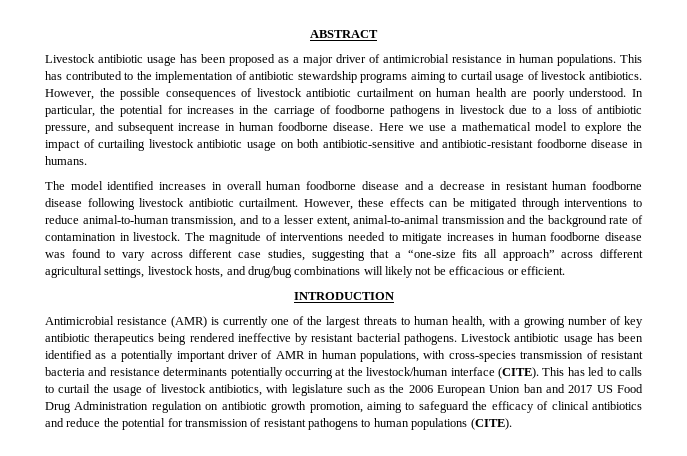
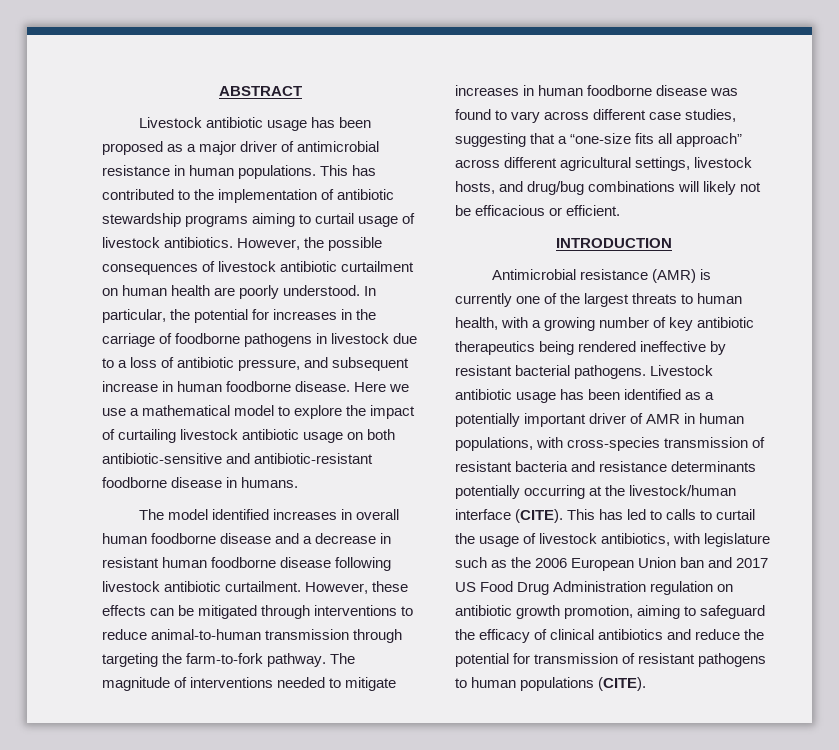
- However, these effects can be mitigated through interventions to reduce animal-to-human transmission, and to a lesser extent, animal-to-animal transmission and the background rate of contamination in livestock.
+ However, these effects can be mitigated through interventions to reduce animal-to-human transmission through targeting the farm-to-fork pathway.

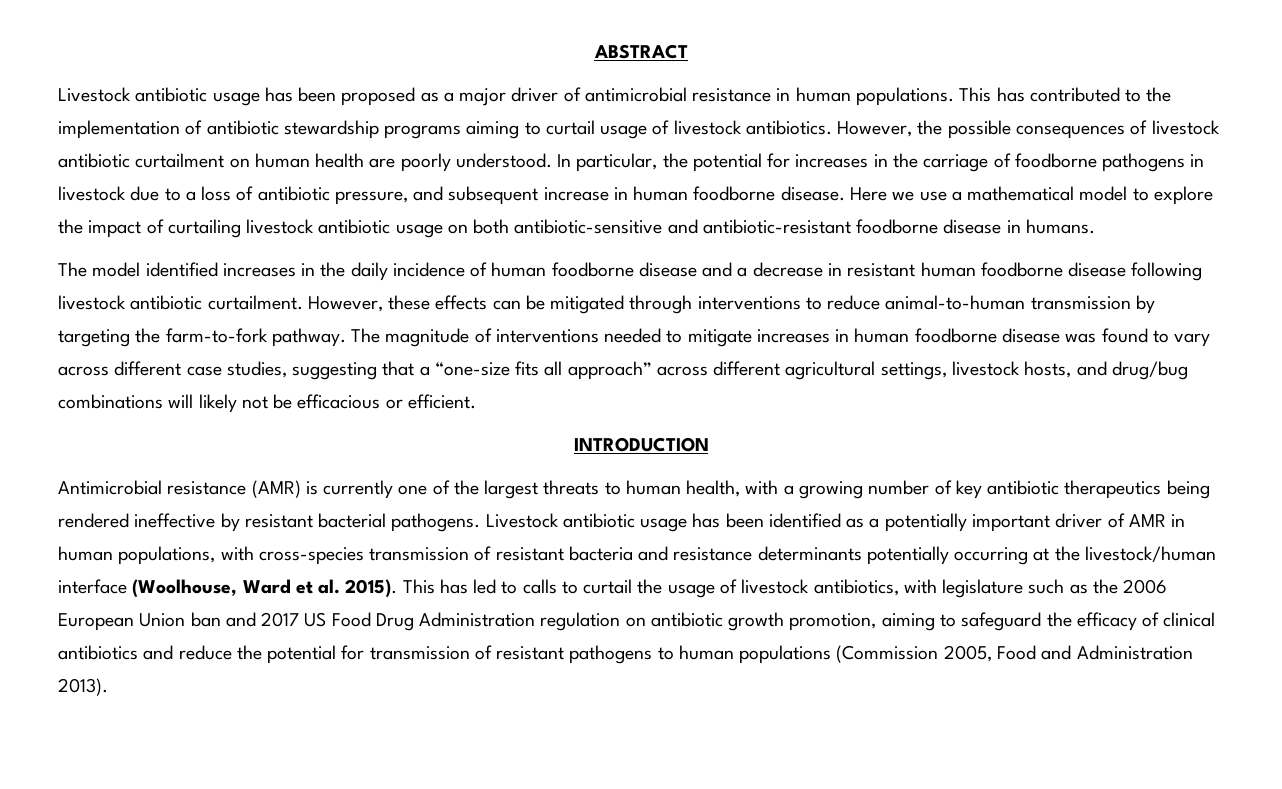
- The model identified increases in overall human foodborne disease and a decrease in resistant human foodborne disease following livestock antibiotic curtailment.
+ The model identified increases in the daily incidence of human foodborne disease and a decrease in resistant human foodborne disease following livestock antibiotic curtailment.
- However, these effects can be mitigated through interventions to reduce animal-to-human transmission through targeting the farm-to-fork pathway.
+ However, these effects can be mitigated through interventions to reduce animal-to-human transmission by targeting the farm-to-fork pathway.
- Livestock antibiotic usage has been identified as a potentially important driver of AMR in human populations, with cross-species transmission of resistant bacteria and resistance determinants potentially occurring at the livestock/human interface (CITE).
+ Livestock antibiotic usage has been identified as a potentially important driver of AMR in human populations, with cross-species transmission of resistant bacteria and resistance determinants potentially occurring at the livestock/human interface (Woolhouse, Ward et al. 2015).
- This has led to calls to curtail the usage of livestock antibiotics, with legislature such as the 2006 European Union ban and 2017 US Food Drug Administration regulation on antibiotic growth promotion, aiming to safeguard the efficacy of clinical antibiotics and reduce the potential for transmission of resistant pathogens to human populations (CITE).
+ This has led to calls to curtail the usage of livestock antibiotics, with legislature such as the 2006 European Union ban and 2017 US Food Drug Administration regulation on antibiotic growth promotion, aiming to safeguard the efficacy of clinical antibiotics and reduce the potential for transmission of resistant pathogens to human populations (Commission 2005, Food and Administration 2013).

